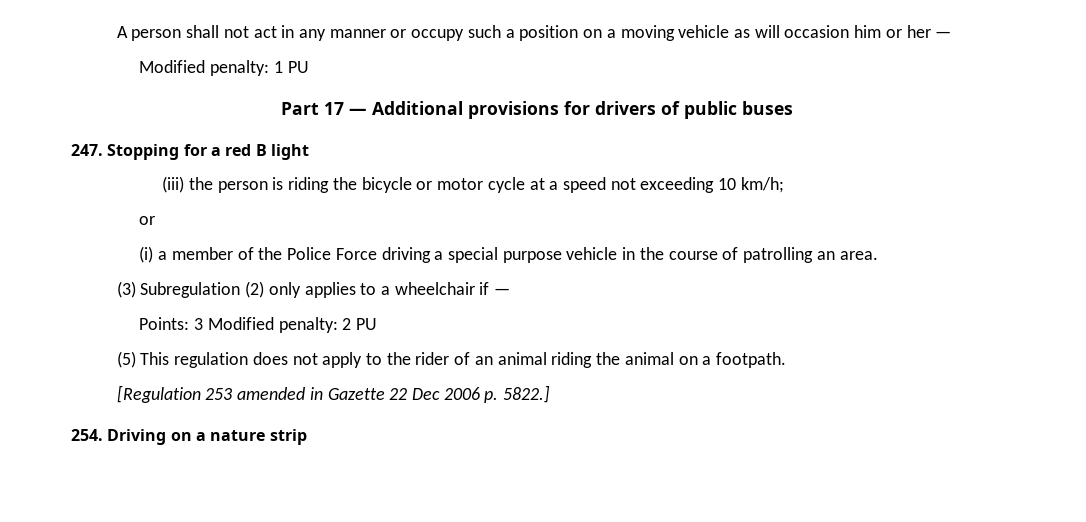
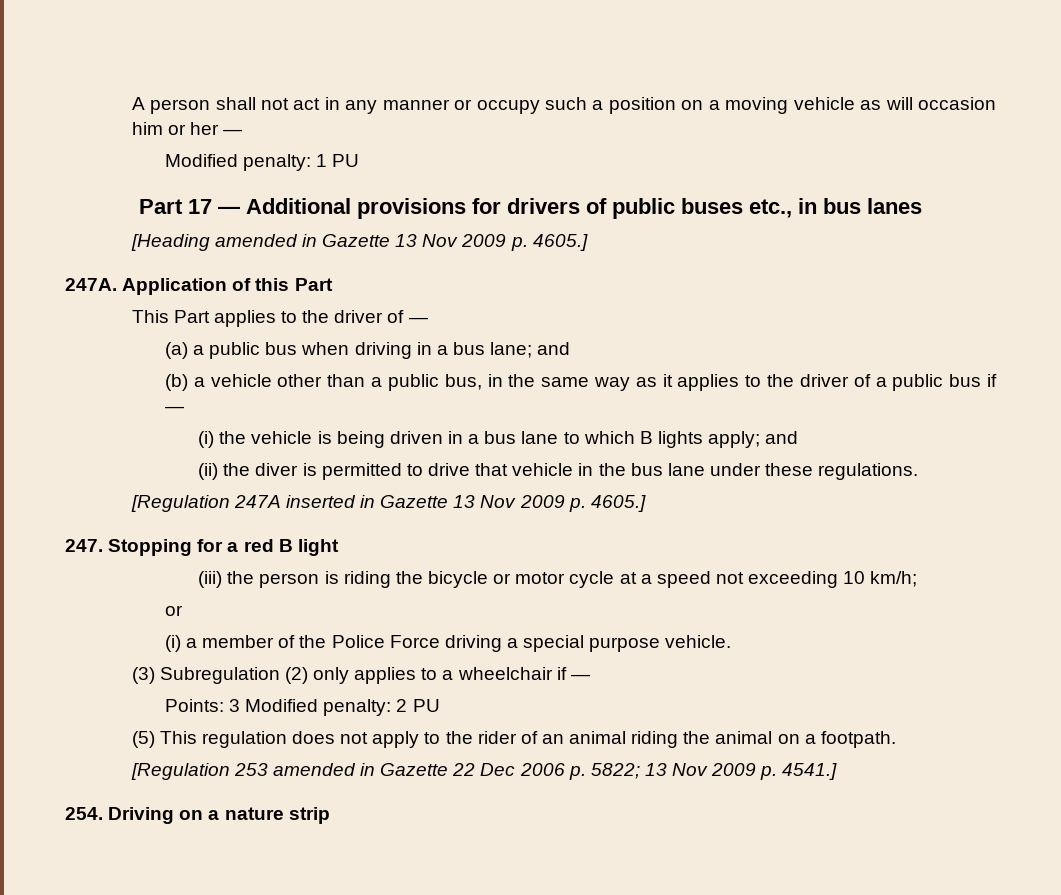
- Part 17 — Additional provisions for drivers of public buses
+ Part 17 — Additional provisions for drivers of public buses etc., in bus lanes
+ [Heading amended in Gazette 13 Nov 2009 p. 4605.]
+ 247A. Application of this Part
+ This Part applies to the driver of —
+ (a) a public bus when driving in a bus lane; and
+ (b) a vehicle other than a public bus, in the same way as it applies to the driver of a public bus if —
+ (i) the vehicle is being driven in a bus lane to which B lights apply; and
+ (ii) the diver is permitted to drive that vehicle in the bus lane under these regulations.
+ [Regulation 247A inserted in Gazette 13 Nov 2009 p. 4605.]
- (i) a member of the Police Force driving a special purpose vehicle in the course of patrolling an area.
+ (i) a member of the Police Force driving a special purpose vehicle.
- [Regulation 253 amended in Gazette 22 Dec 2006 p. 5822.]
+ [Regulation 253 amended in Gazette 22 Dec 2006 p. 5822; 13 Nov 2009 p. 4541.]

